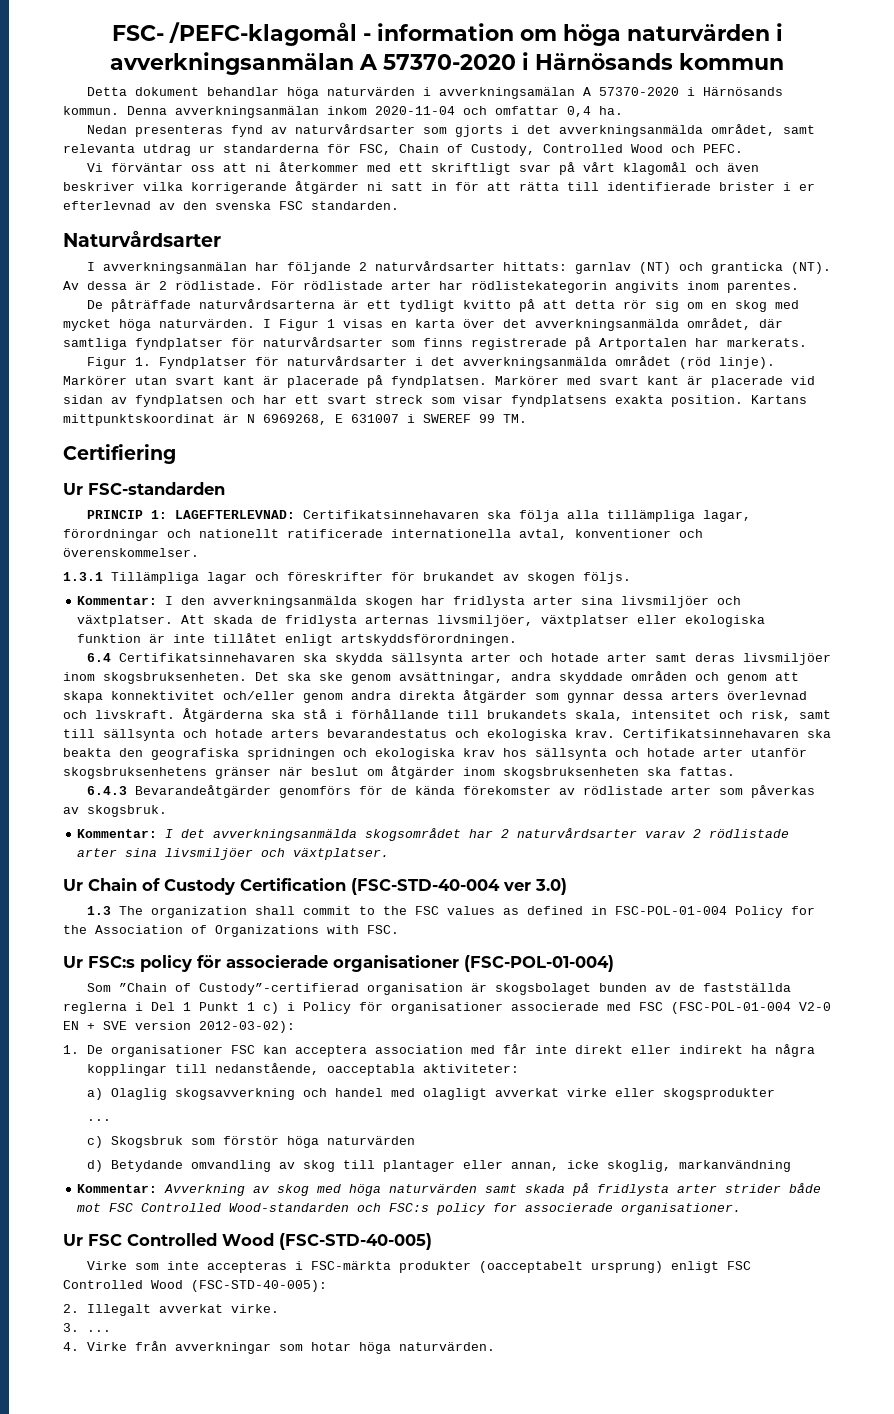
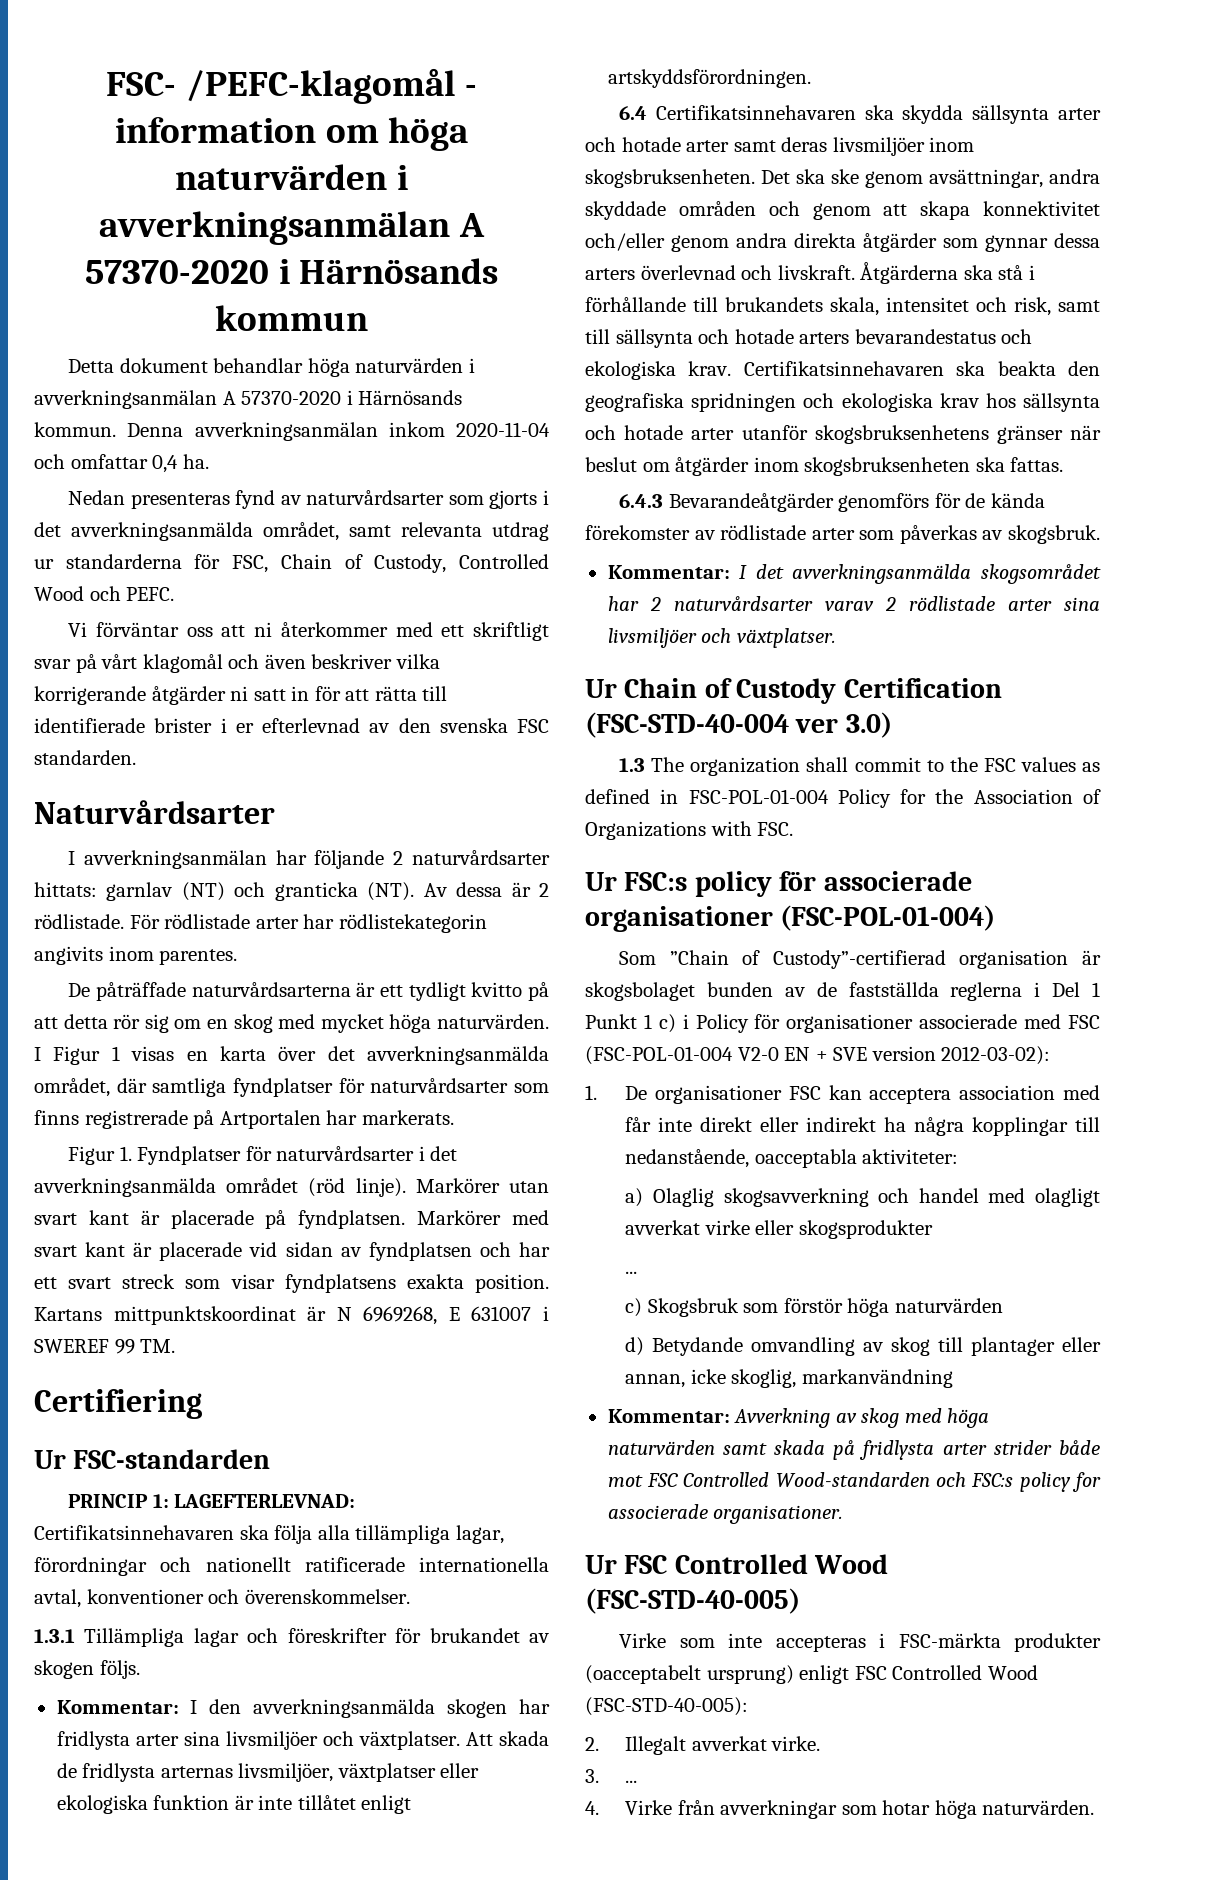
- Detta dokument behandlar höga naturvärden i avverkningsamälan A 57370-2020 i Härnösands kommun.
+ Detta dokument behandlar höga naturvärden i avverkningsanmälan A 57370-2020 i Härnösands kommun.

